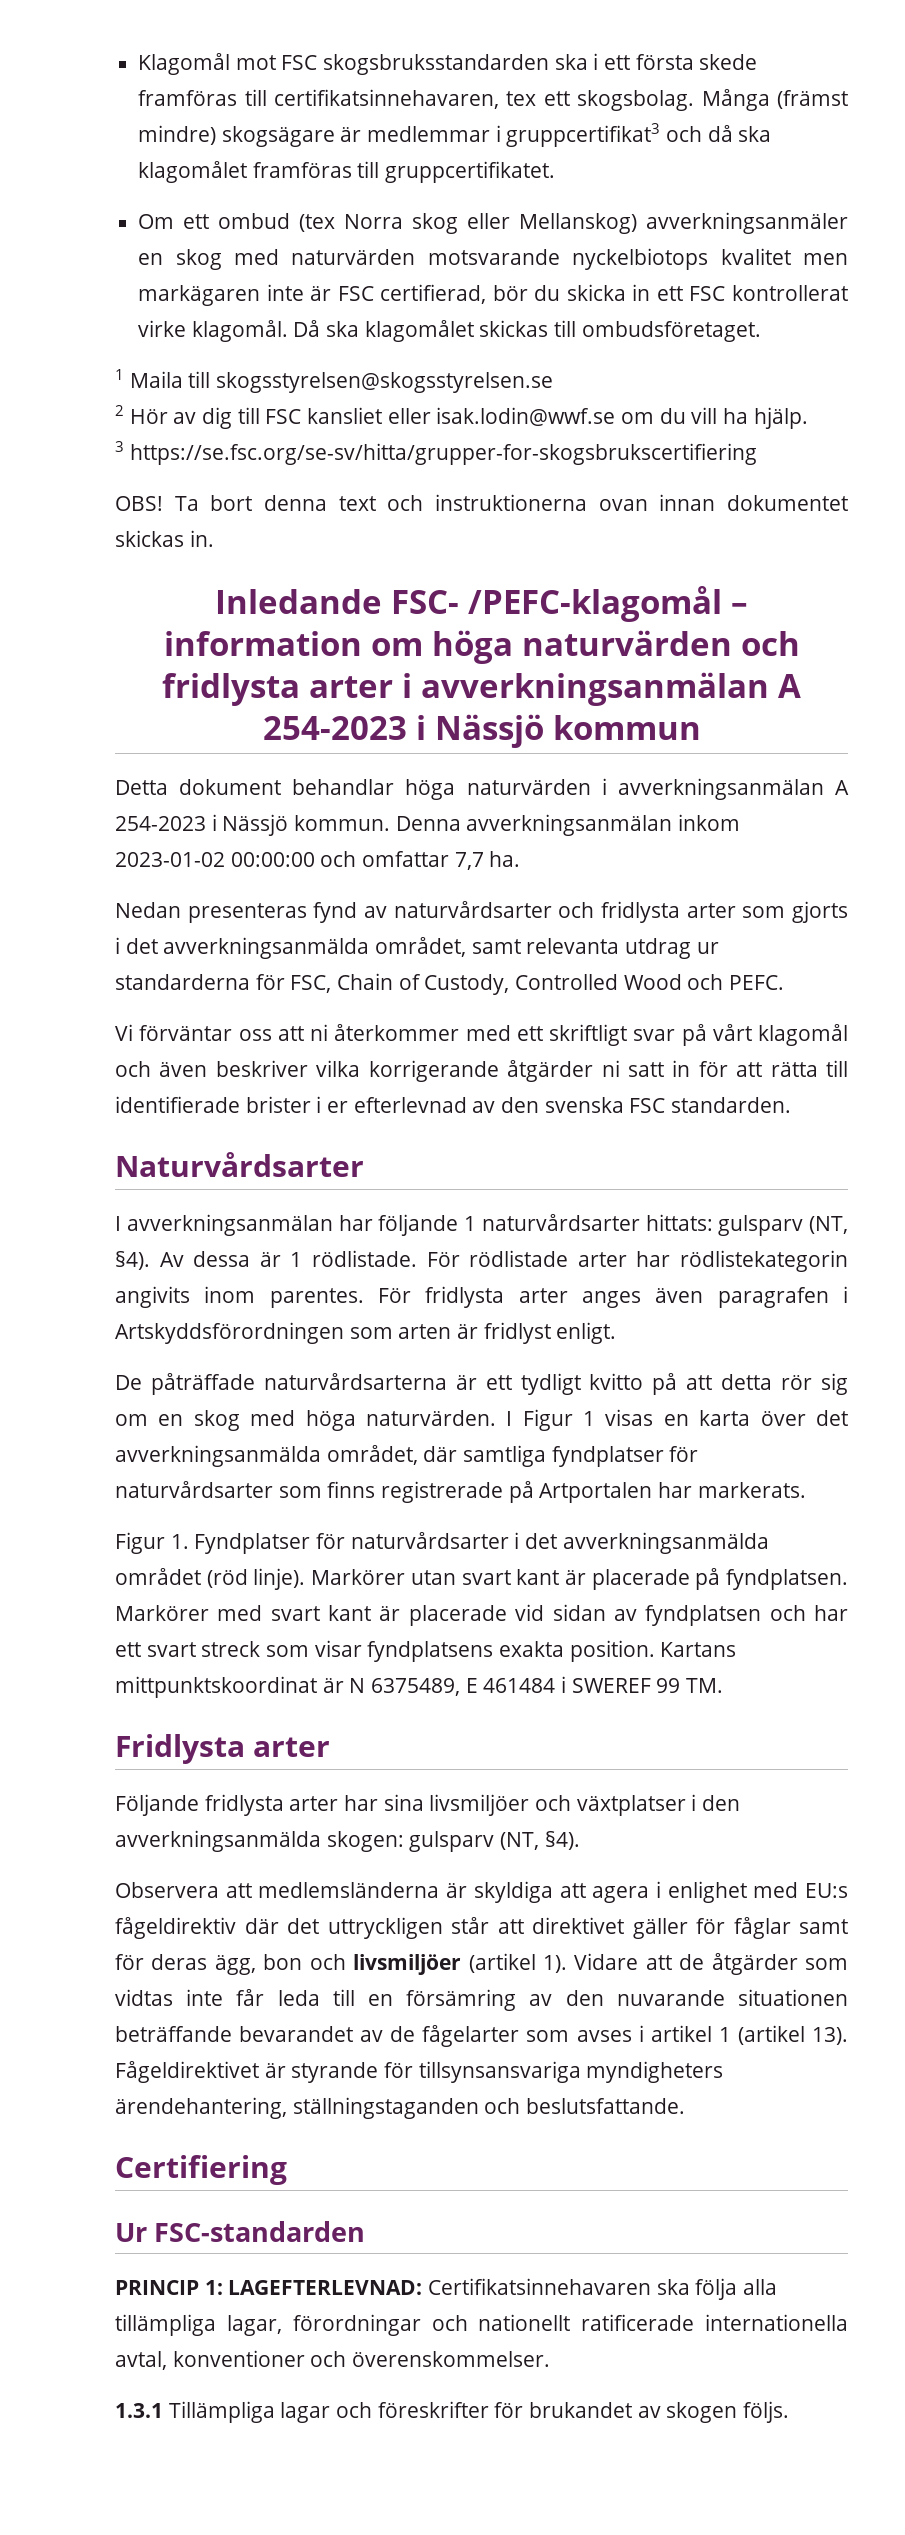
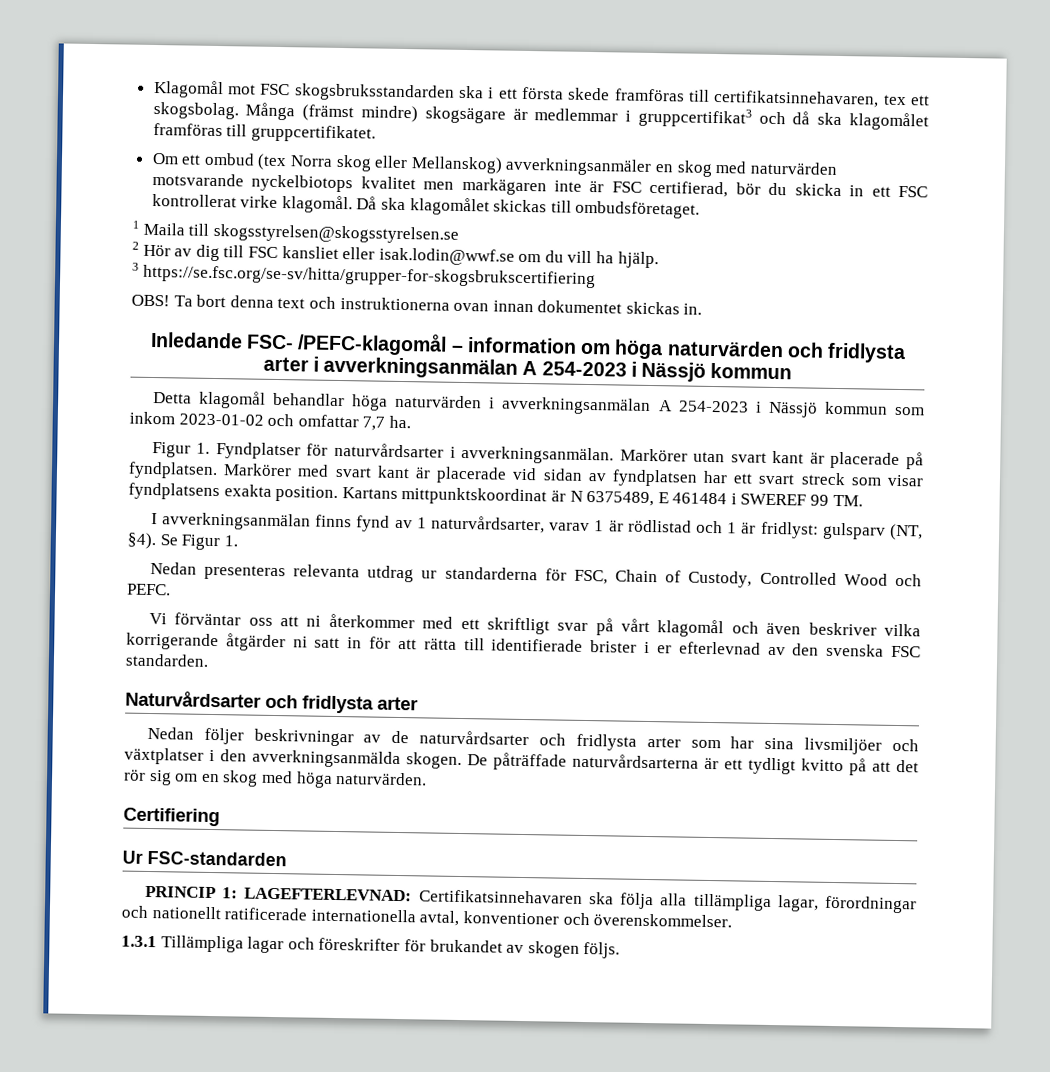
- Detta dokument behandlar höga naturvärden i avverkningsanmälan A 254-2023 i Nässjö kommun. Denna avverkningsanmälan inkom 2023-01-02 00:00:00 och omfattar 7,7 ha.
+ Detta klagomål behandlar höga naturvärden i avverkningsanmälan A 254-2023 i Nässjö kommun som inkom 2023-01-02 och omfattar 7,7 ha.
- Nedan presenteras fynd av naturvårdsarter och fridlysta arter som gjorts i det avverkningsanmälda området, samt relevanta utdrag ur standarderna för FSC, Chain of Custody, Controlled Wood och PEFC.
+ Figur 1. Fyndplatser för naturvårdsarter i avverkningsanmälan. Markörer utan svart kant är placerade på fyndplatsen. Markörer med svart kant är placerade vid sidan av fyndplatsen har ett svart streck som visar fyndplatsens exakta position. Kartans mittpunktskoordinat är N 6375489, E 461484 i SWEREF 99 TM.
+ I avverkningsanmälan finns fynd av 1 naturvårdsarter, varav 1 är rödlistad och 1 är fridlyst: gulsparv (NT, §4). Se Figur 1.
+ Nedan presenteras relevanta utdrag ur standarderna för FSC, Chain of Custody, Controlled Wood och PEFC.
- Naturvårdsarter
- I avverkningsanmälan har följande 1 naturvårdsarter hittats: gulsparv (NT, §4). Av dessa är 1 rödlistade. För rödlistade arter har rödlistekategorin angivits inom parentes. För fridlysta arter anges även paragrafen i Artskyddsförordningen som arten är fridlyst enligt.
- De påträffade naturvårdsarterna är ett tydligt kvitto på att detta rör sig om en skog med höga naturvärden. I Figur 1 visas en karta över det avverkningsanmälda området, där samtliga fyndplatser för naturvårdsarter som finns registrerade på Artportalen har markerats.
- Figur 1. Fyndplatser för naturvårdsarter i det avverkningsanmälda området (röd linje). Markörer utan svart kant är placerade på fyndplatsen. Markörer med svart kant är placerade vid sidan av fyndplatsen och har ett svart streck som visar fyndplatsens exakta position. Kartans mittpunktskoordinat är N 6375489, E 461484 i SWEREF 99 TM.
- Fridlysta arter
- Följande fridlysta arter har sina livsmiljöer och växtplatser i den avverkningsanmälda skogen: gulsparv (NT, §4).
- Observera att medlemsländerna är skyldiga att agera i enlighet med EU:s fågeldirektiv där det uttryckligen står att direktivet gäller för fåglar samt för deras ägg, bon och livsmiljöer (artikel 1). Vidare att de åtgärder som vidtas inte får leda till en försämring av den nuvarande situationen beträffande bevarandet av de fågelarter som avses i artikel 1 (artikel 13). Fågeldirektivet är styrande för tillsynsansvariga myndigheters ärendehantering, ställningstaganden och beslutsfattande.
+ Naturvårdsarter och fridlysta arter
+ Nedan följer beskrivningar av de naturvårdsarter och fridlysta arter som har sina livsmiljöer och växtplatser i den avverkningsanmälda skogen. De påträffade naturvårdsarterna är ett tydligt kvitto på att det rör sig om en skog med höga naturvärden.

